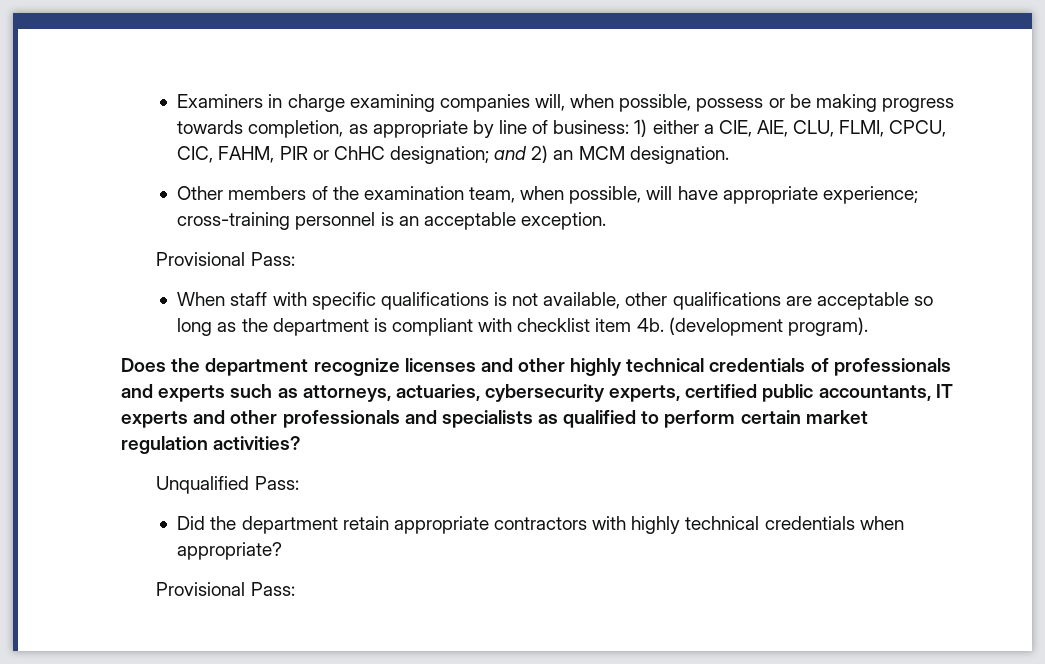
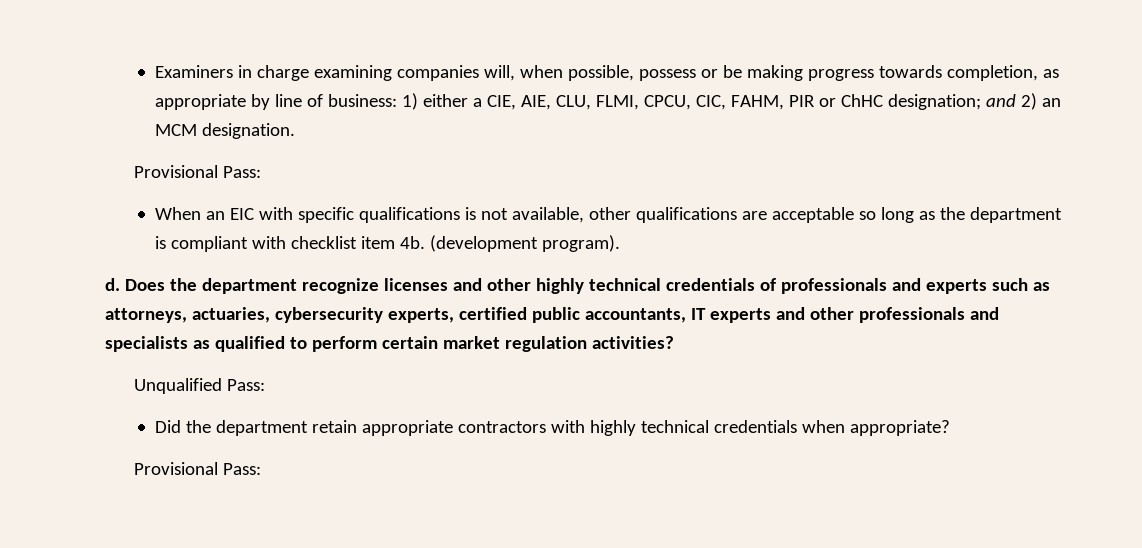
- Other members of the examination team, when possible, will have appropriate experience; cross-training personnel is an acceptable exception.
- When staff with specific qualifications is not available, other qualifications are acceptable so long as the department is compliant with checklist item 4b.
+ When an EIC with specific qualifications is not available, other qualifications are acceptable so long as the department is compliant with checklist item 4b.
+ d.

